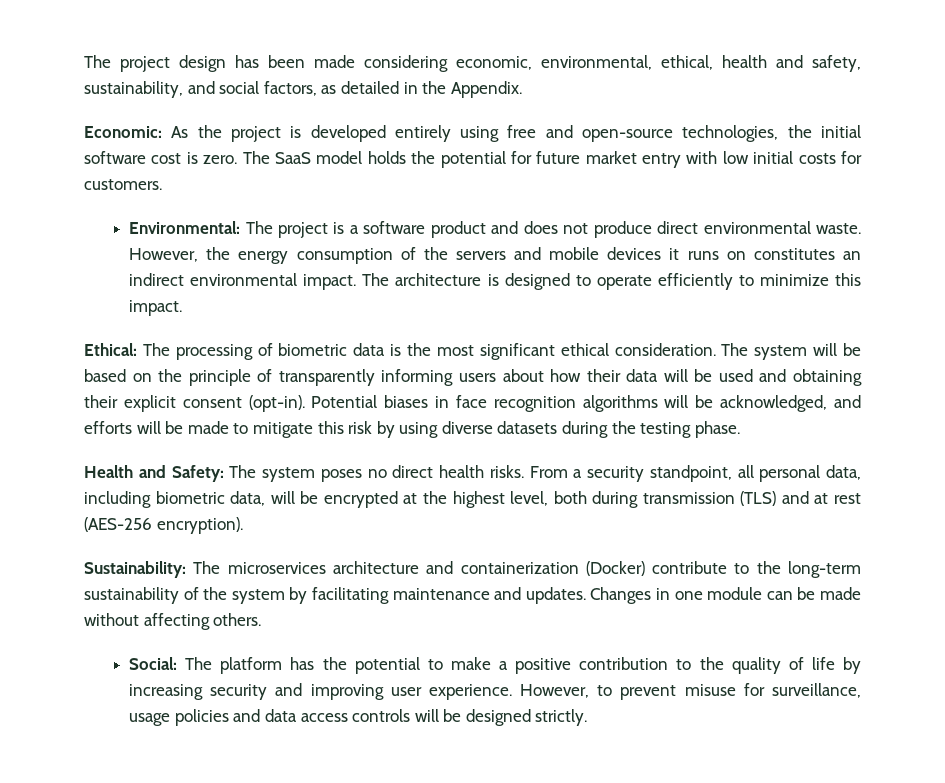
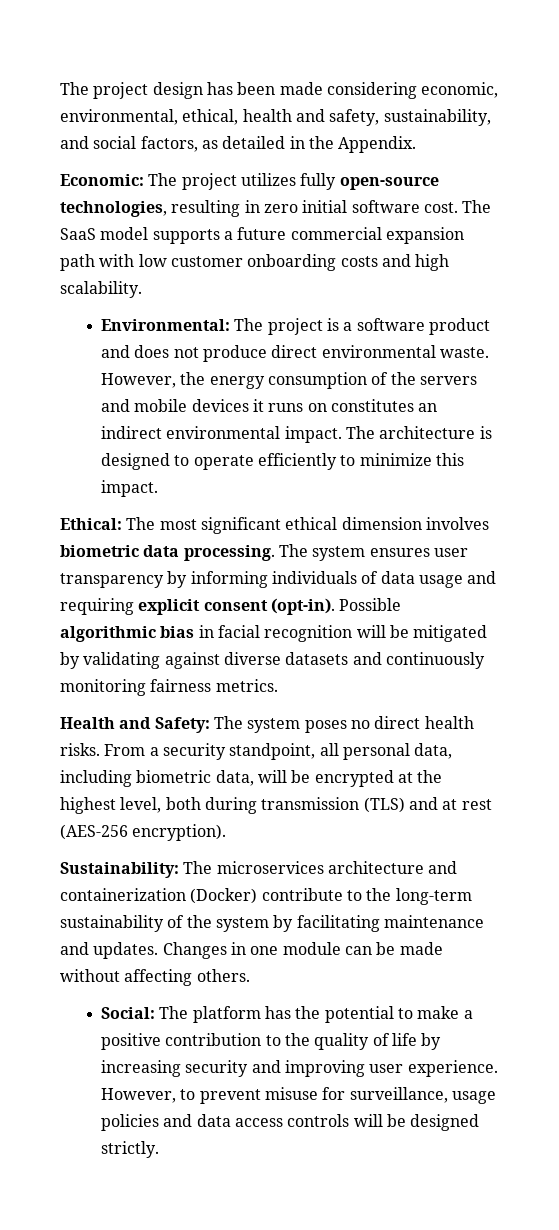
- Economic: As the project is developed entirely using free and open-source technologies, the initial software cost is zero. The SaaS model holds the potential for future market entry with low initial costs for customers.
+ Economic: The project utilizes fully open-source technologies, resulting in zero initial software cost. The SaaS model supports a future commercial expansion path with low customer onboarding costs and high scalability.
- Ethical: The processing of biometric data is the most significant ethical consideration. The system will be based on the principle of transparently informing users about how their data will be used and obtaining their explicit consent (opt-in). Potential biases in face recognition algorithms will be acknowledged, and efforts will be made to mitigate this risk by using diverse datasets during the testing phase.
+ Ethical: The most significant ethical dimension involves biometric data processing. The system ensures user transparency by informing individuals of data usage and requiring explicit consent (opt-in). Possible algorithmic bias in facial recognition will be mitigated by validating against diverse datasets and continuously monitoring fairness metrics.

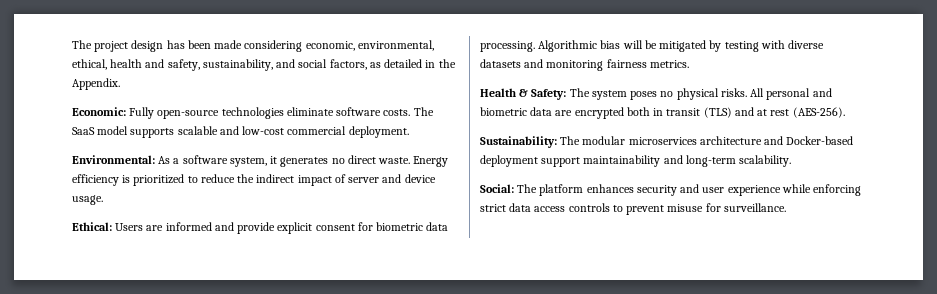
- Economic: The project utilizes fully open-source technologies, resulting in zero initial software cost. The SaaS model supports a future commercial expansion path with low customer onboarding costs and high scalability.
- Environmental: The project is a software product and does not produce direct environmental waste. However, the energy consumption of the servers and mobile devices it runs on constitutes an indirect environmental impact. The architecture is designed to operate efficiently to minimize this impact.
- Ethical: The most significant ethical dimension involves biometric data processing. The system ensures user transparency by informing individuals of data usage and requiring explicit consent (opt-in). Possible algorithmic bias in facial recognition will be mitigated by validating against diverse datasets and continuously monitoring fairness metrics.
+ Economic: Fully open-source technologies eliminate software costs. The SaaS model supports scalable and low-cost commercial deployment.
+ Environmental: As a software system, it generates no direct waste. Energy efficiency is prioritized to reduce the indirect impact of server and device usage.
+ Ethical: Users are informed and provide explicit consent for biometric data processing. Algorithmic bias will be mitigated by testing with diverse datasets and monitoring fairness metrics.
- Health and Safety: The system poses no direct health risks. From a security standpoint, all personal data, including biometric data, will be encrypted at the highest level, both during transmission (TLS) and at rest (AES-256 encryption).
+ Health & Safety: The system poses no physical risks. All personal and biometric data are encrypted both in transit (TLS) and at rest (AES-256).
- Sustainability: The microservices architecture and containerization (Docker) contribute to the long-term sustainability of the system by facilitating maintenance and updates. Changes in one module can be made without affecting others.
- Social: The platform has the potential to make a positive contribution to the quality of life by increasing security and improving user experience. However, to prevent misuse for surveillance, usage policies and data access controls will be designed strictly.
+ Sustainability: The modular microservices architecture and Docker-based deployment support maintainability and long-term scalability.
+ Social: The platform enhances security and user experience while enforcing strict data access controls to prevent misuse for surveillance.

